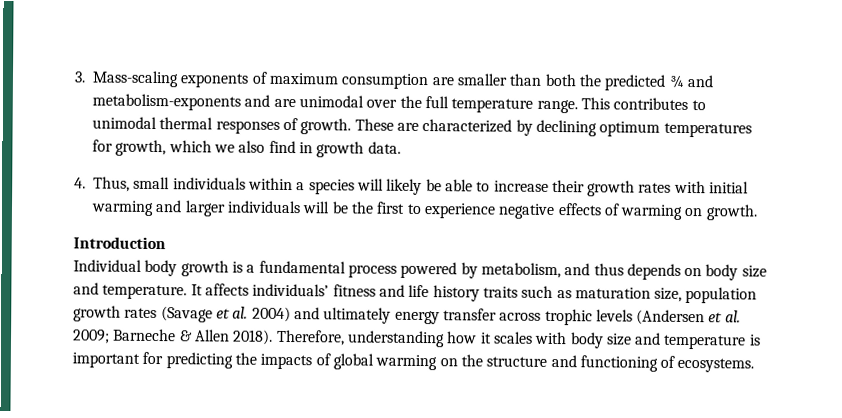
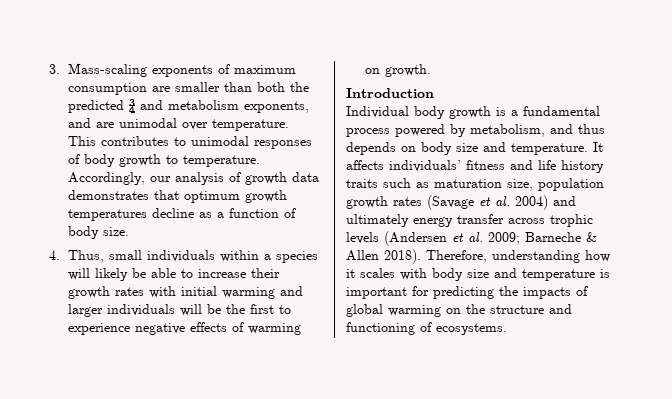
- 3. Mass-scaling exponents of maximum consumption are smaller than both the predicted ¾ and metabolism-exponents and are unimodal over the full temperature range.
+ 3. Mass-scaling exponents of maximum consumption are smaller than both the predicted ¾ and metabolism exponents, and are unimodal over temperature.
- This contributes to unimodal thermal responses of growth. These are characterized by declining optimum temperatures for growth, which we also find in growth data.
+ This contributes to unimodal responses of body growth to temperature. Accordingly, our analysis of growth data demonstrates that optimum growth temperatures decline as a function of body size.

